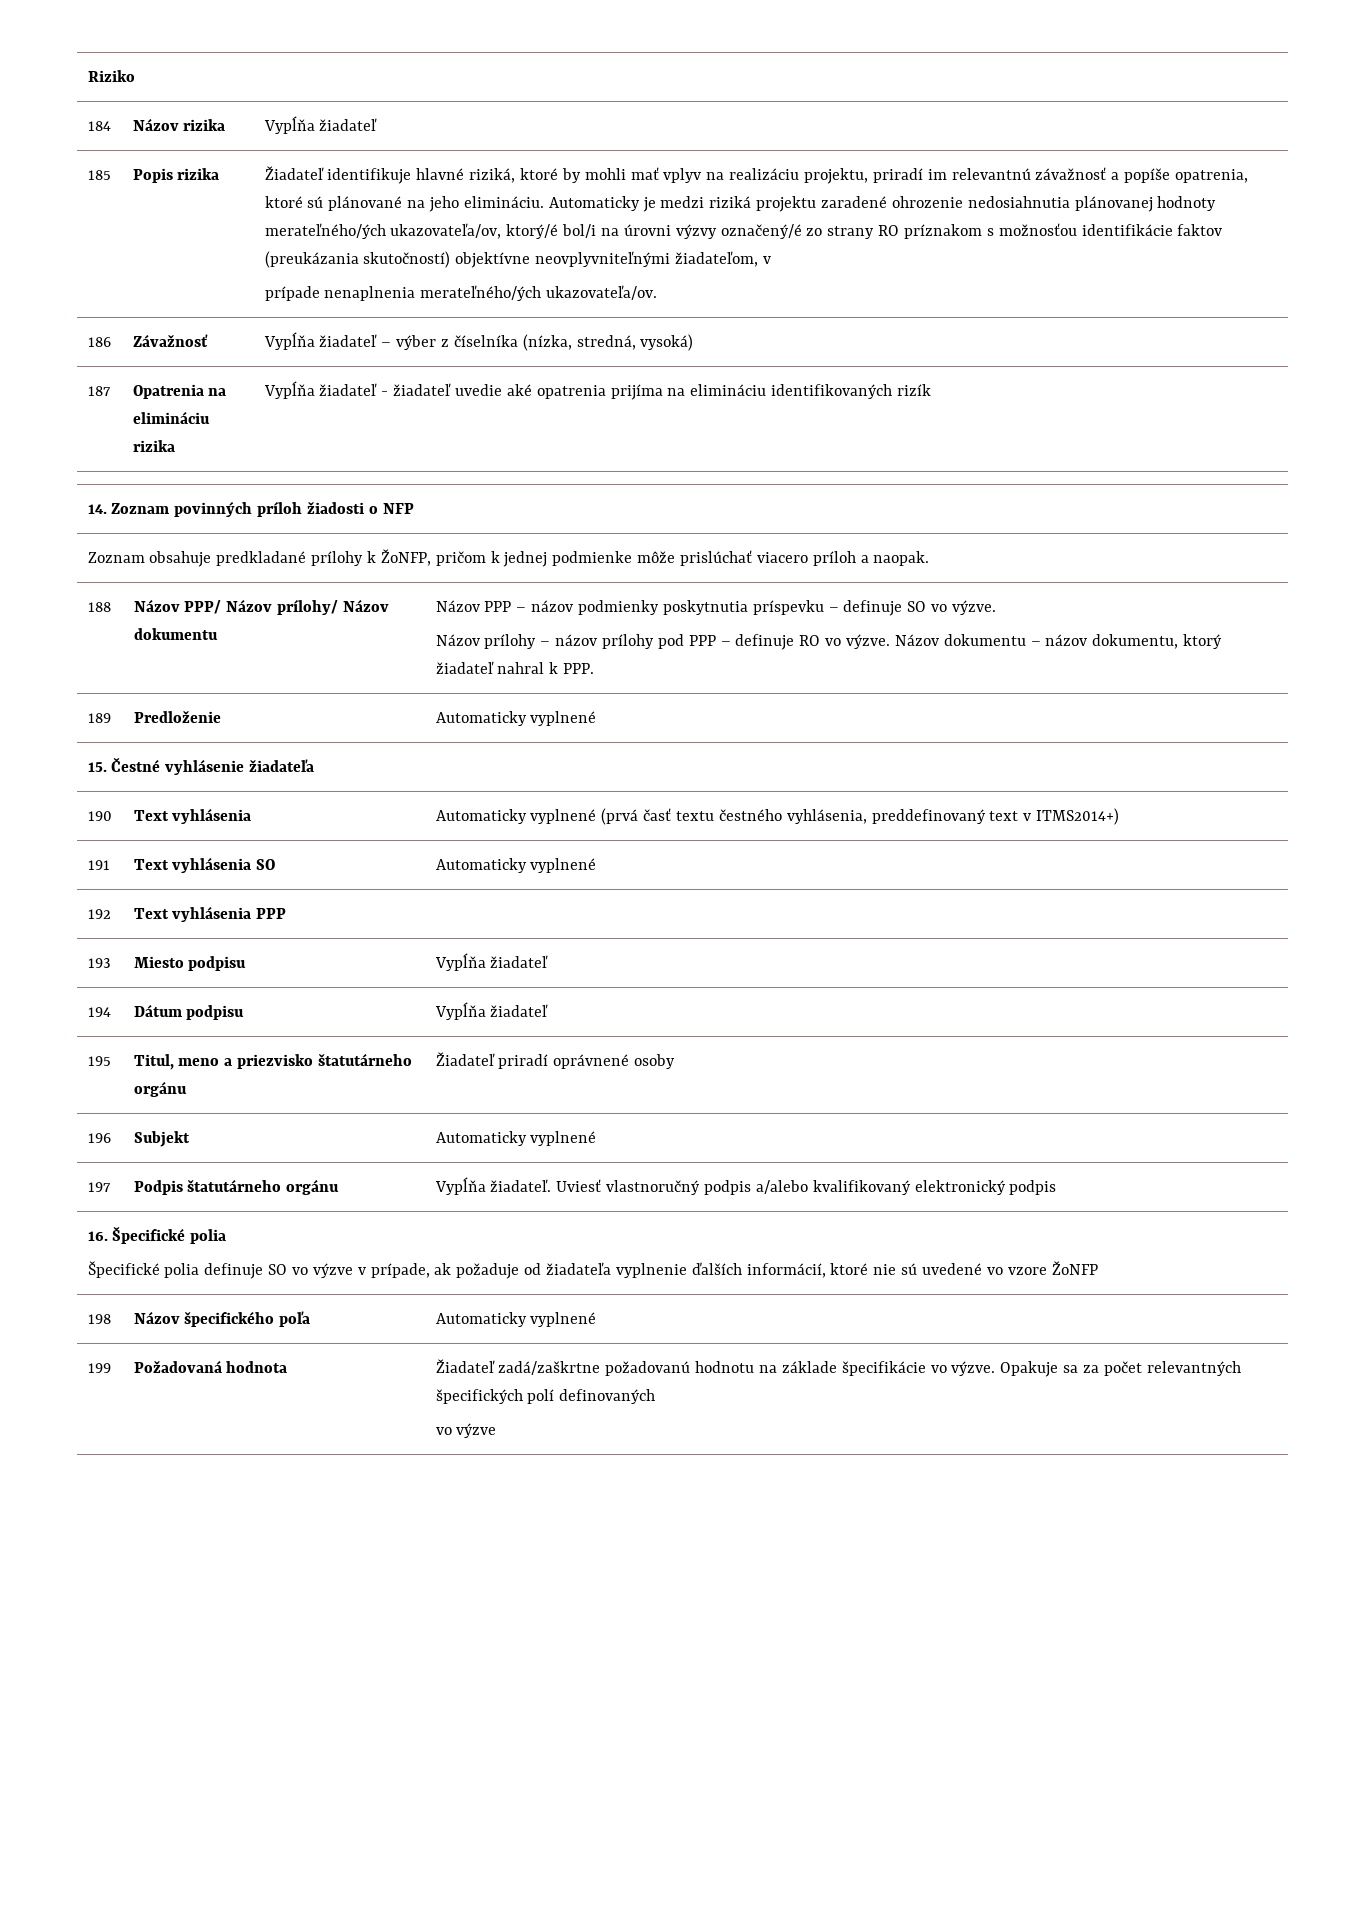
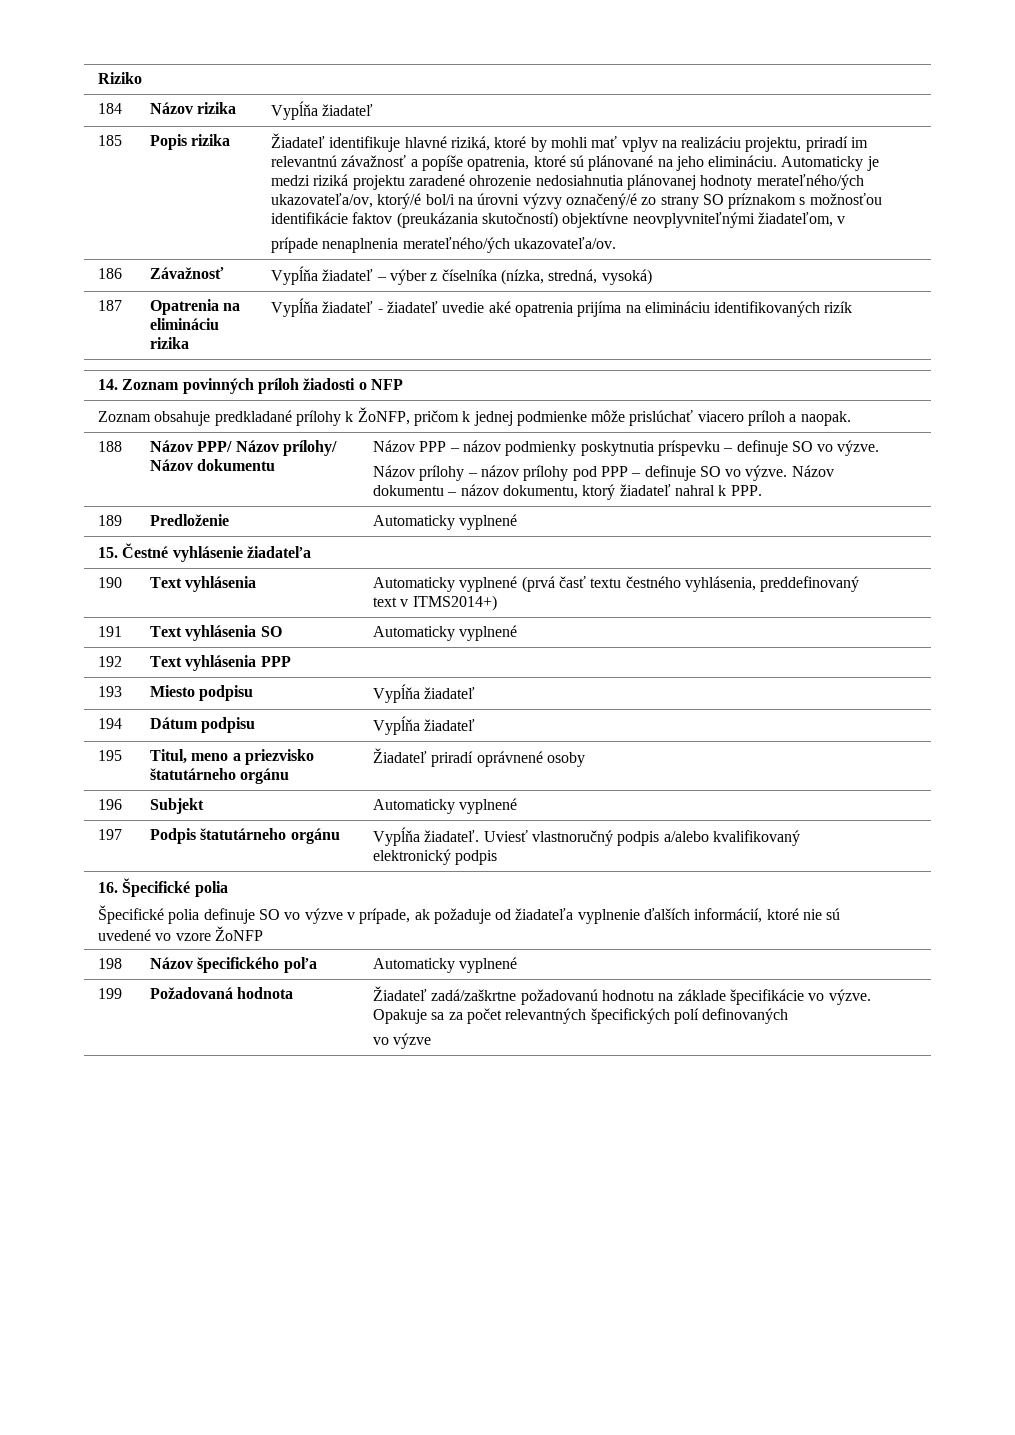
- Automaticky je medzi riziká projektu zaradené ohrozenie nedosiahnutia plánovanej hodnoty merateľného/ých ukazovateľa/ov, ktorý/é bol/i na úrovni výzvy označený/é zo strany RO príznakom s možnosťou identifikácie faktov (preukázania skutočností) objektívne neovplyvniteľnými žiadateľom, v
+ Automaticky je medzi riziká projektu zaradené ohrozenie nedosiahnutia plánovanej hodnoty merateľného/ých ukazovateľa/ov, ktorý/é bol/i na úrovni výzvy označený/é zo strany SO príznakom s možnosťou identifikácie faktov (preukázania skutočností) objektívne neovplyvniteľnými žiadateľom, v
- Názov prílohy – názov prílohy pod PPP – definuje RO vo výzve.
+ Názov prílohy – názov prílohy pod PPP – definuje SO vo výzve.

